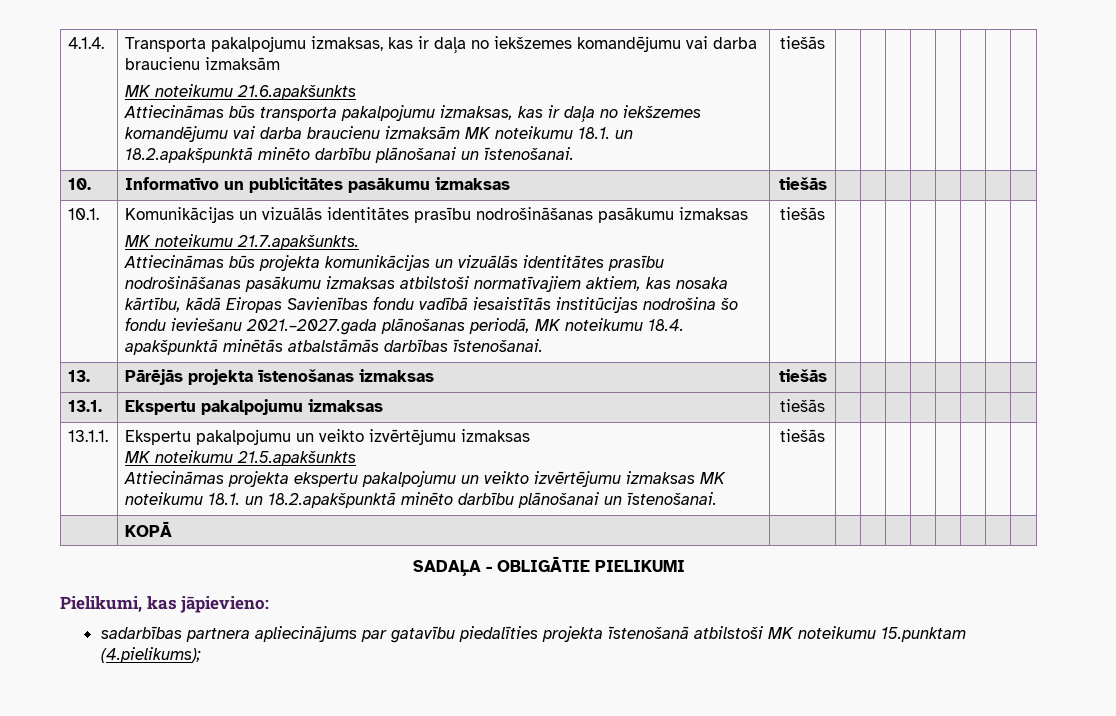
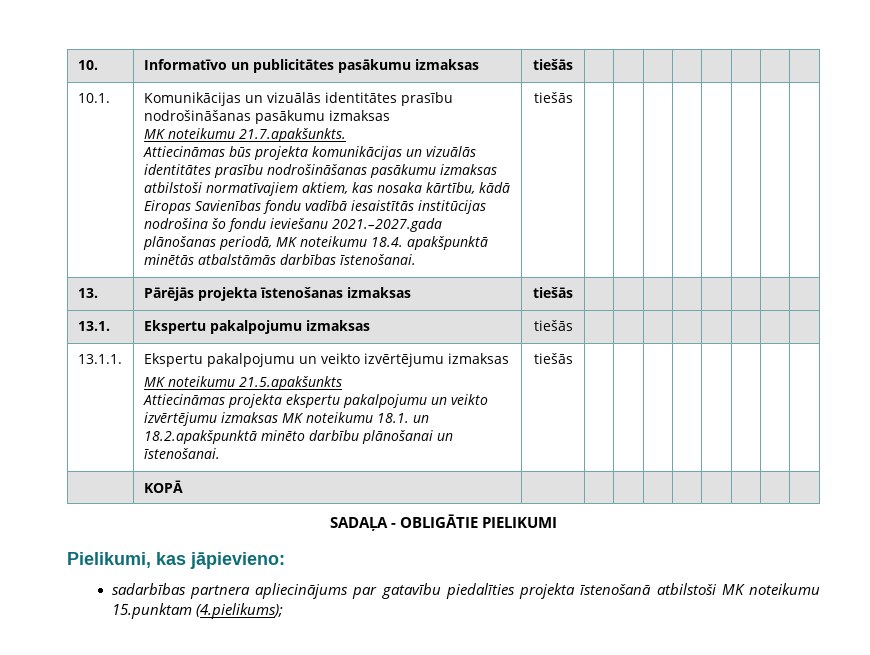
- 4.1.4. | Transporta pakalpojumu izmaksas, kas ir daļa no iekšzemes komandējumu vai darba braucienu izmaksām
- MK noteikumu 21.6.apakšunkts
- Attiecināmas būs transporta pakalpojumu izmaksas, kas ir daļa no iekšzemes komandējumu vai darba braucienu izmaksām MK noteikumu 18.1. un 18.2.apakšpunktā minēto darbību plānošanai un īstenošanai. | tiešās

